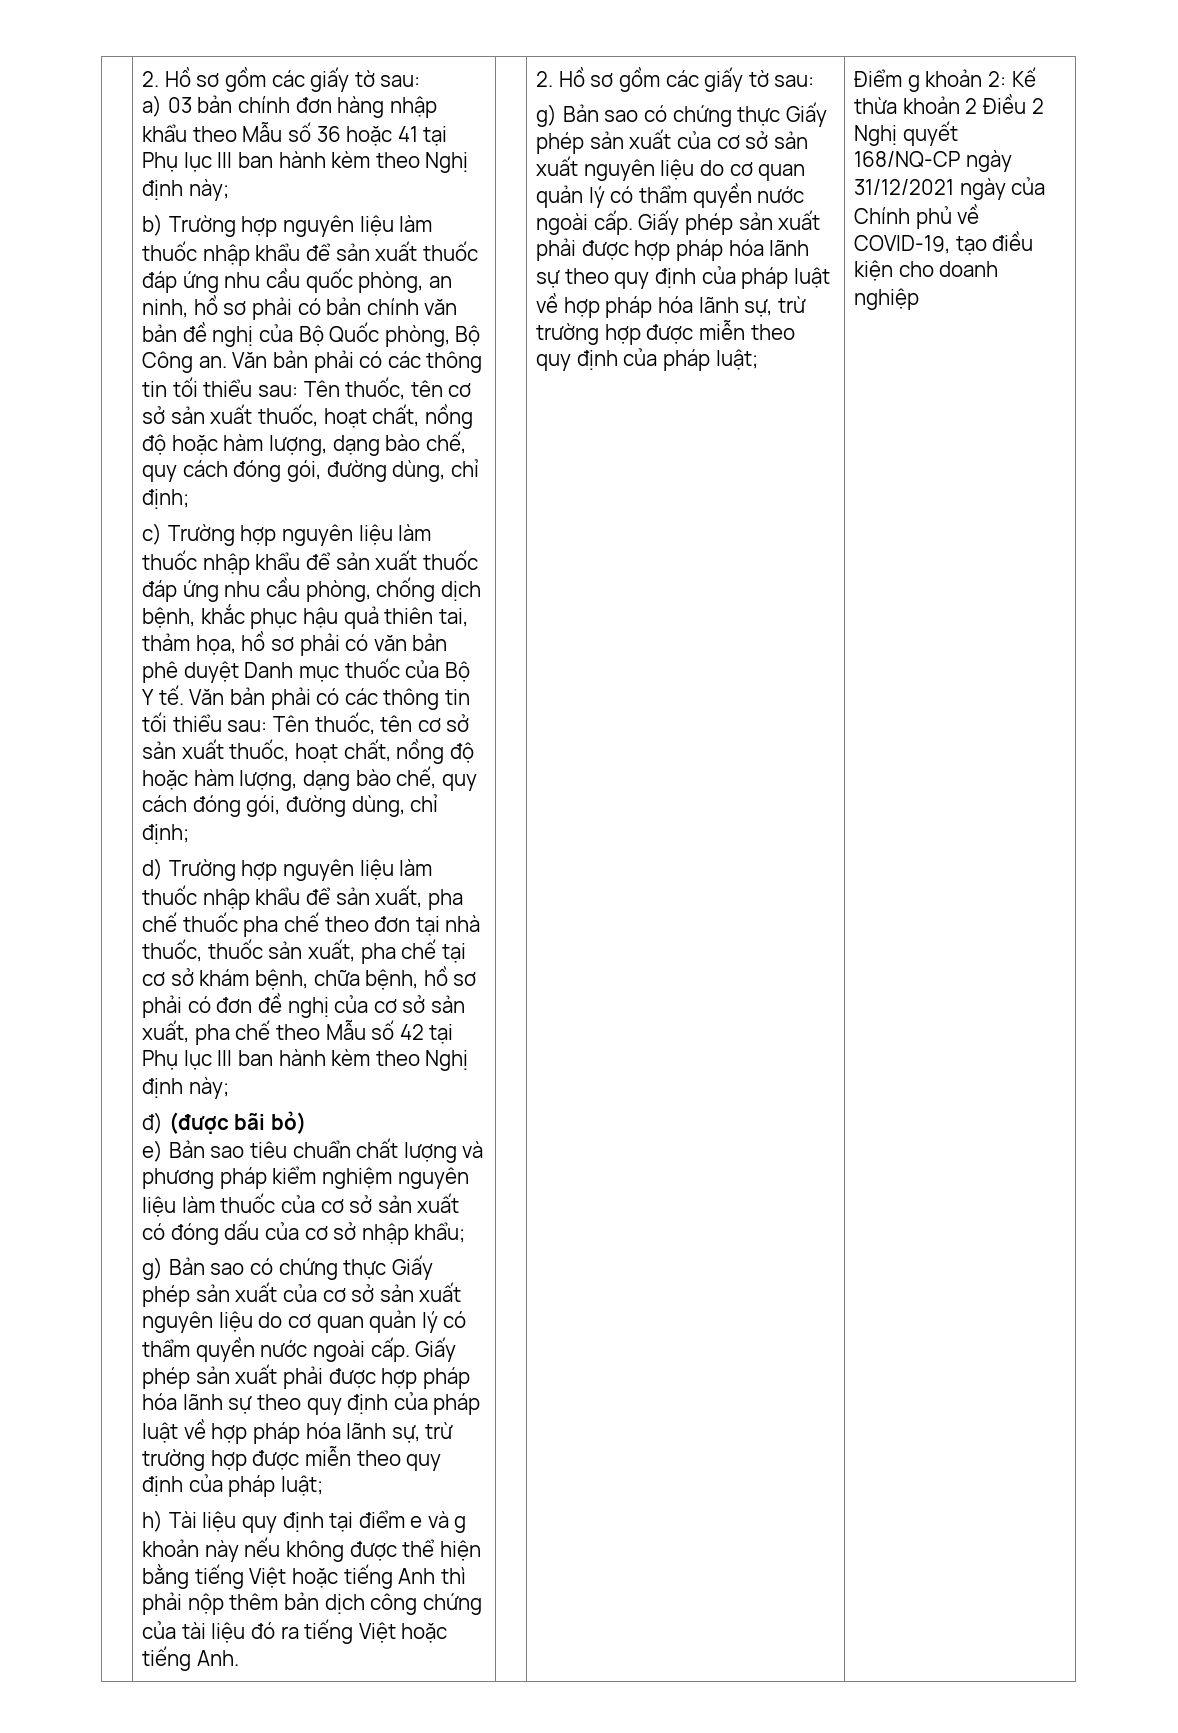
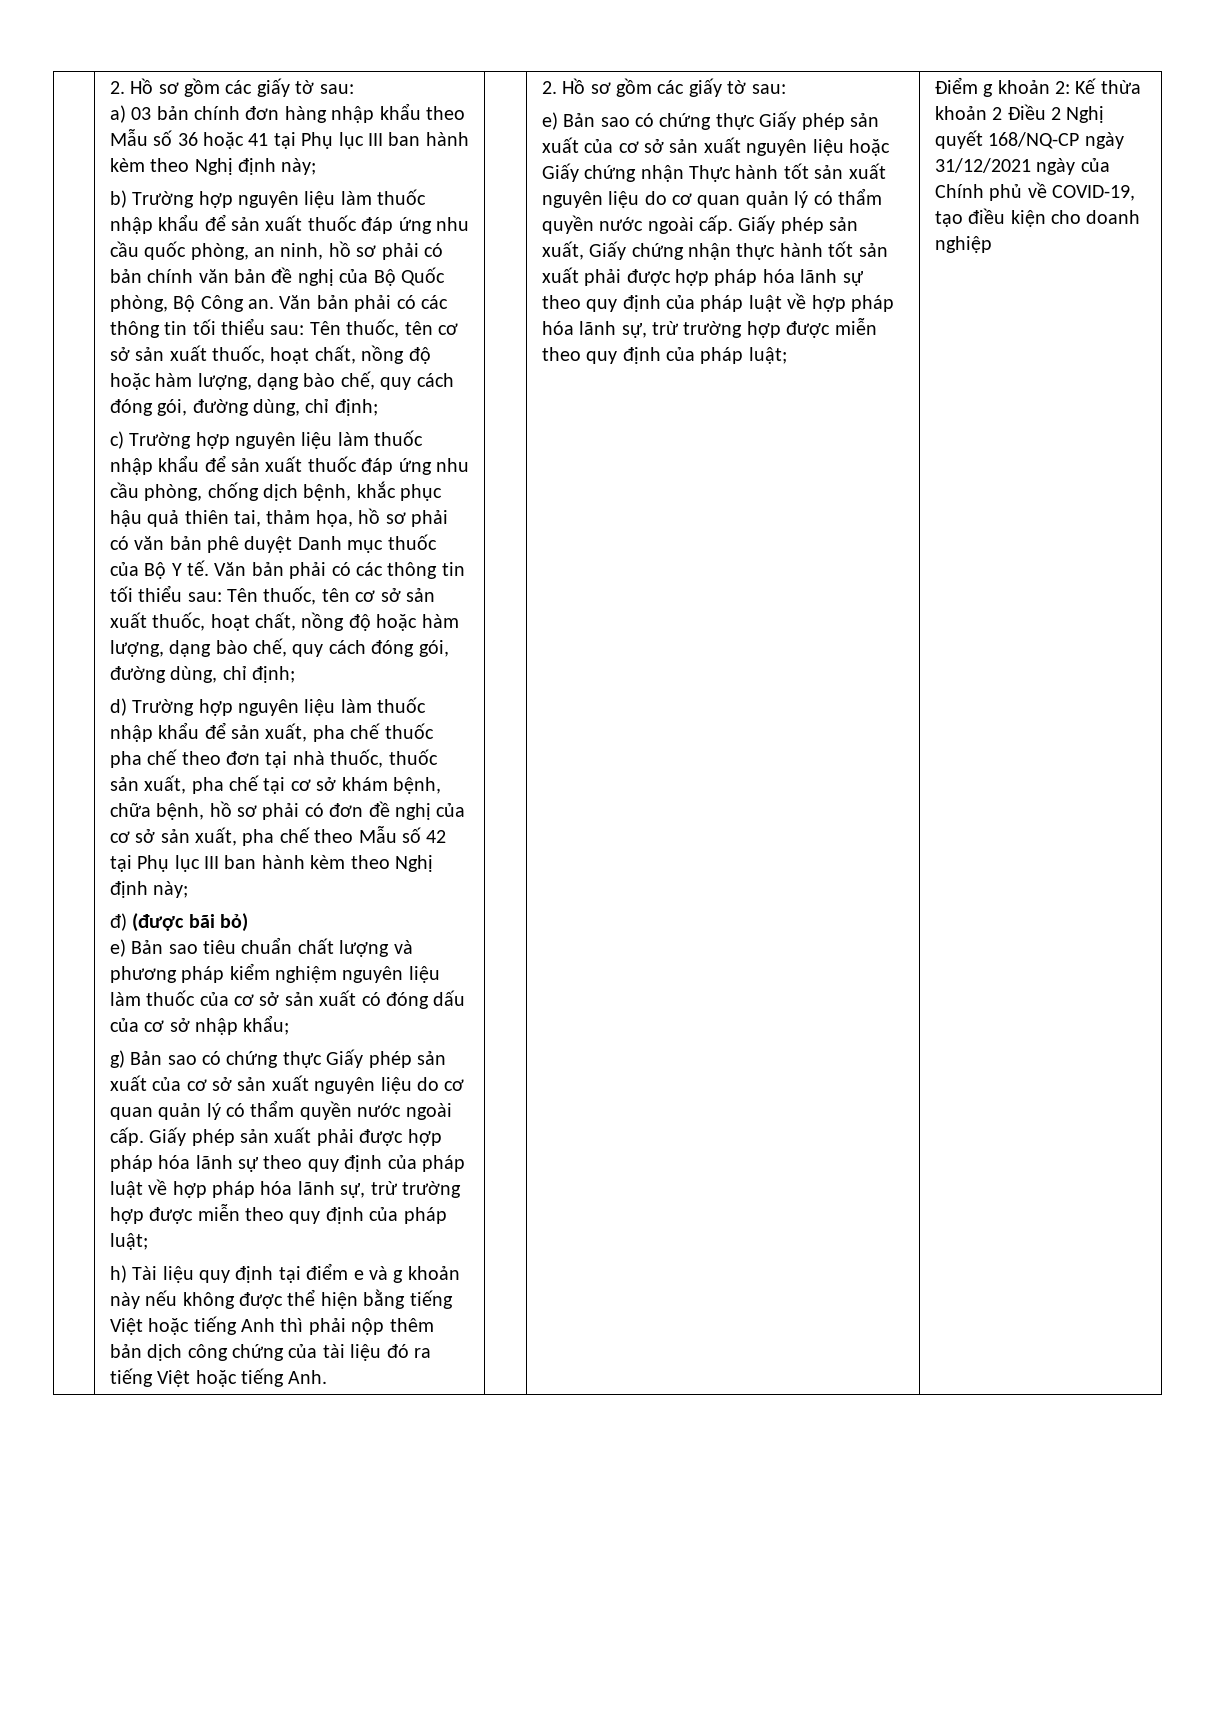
  h) Tài liệu quy định tại điểm e và g khoản này nếu không được thể hiện bằng tiếng Việt hoặc tiếng Anh thì phải nộp thêm bản dịch công chứng của tài liệu đó ra tiếng Việt hoặc tiếng Anh. | | 2. Hồ sơ gồm các giấy tờ sau:
- g) Bản sao có chứng thực Giấy phép sản xuất của cơ sở sản xuất nguyên liệu do cơ quan quản lý có thẩm quyền nước ngoài cấp. Giấy phép sản xuất phải được hợp pháp hóa lãnh sự theo quy định của pháp luật về hợp pháp hóa lãnh sự, trừ trường hợp được miễn theo quy định của pháp luật;
+ e) Bản sao có chứng thực Giấy phép sản xuất của cơ sở sản xuất nguyên liệu hoặc Giấy chứng nhận Thực hành tốt sản xuất nguyên liệu do cơ quan quản lý có thẩm quyền nước ngoài cấp. Giấy phép sản xuất, Giấy chứng nhận thực hành tốt sản xuất phải được hợp pháp hóa lãnh sự theo quy định của pháp luật về hợp pháp hóa lãnh sự, trừ trường hợp được miễn theo quy định của pháp luật;

